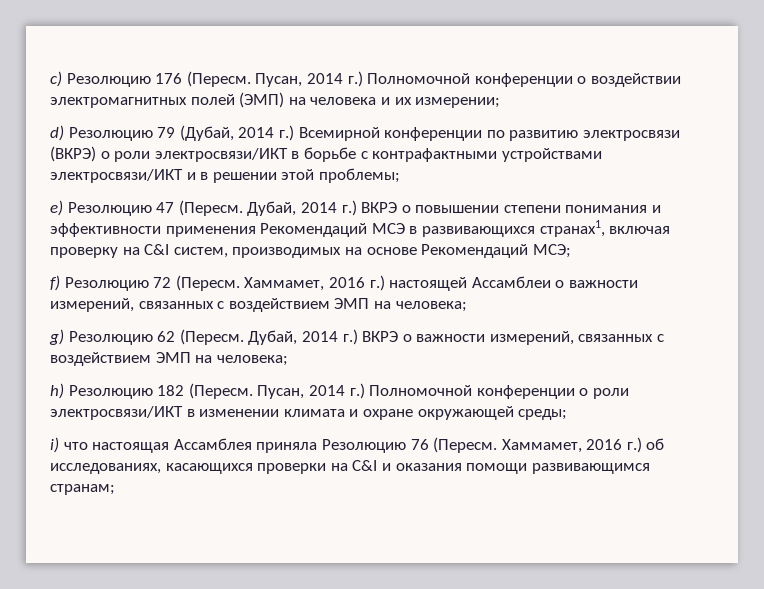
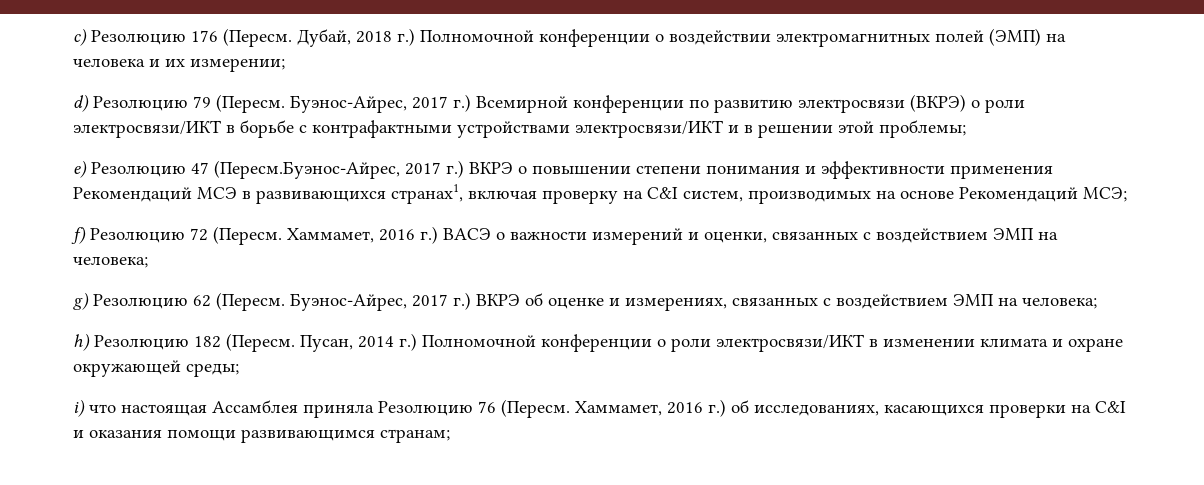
- Пусан, 2014 г.) Полномочной конференции о воздействии электромагнитных полей (ЭМП) на человека и их измерении;
+ Дубай, 2018 г.) Полномочной конференции о воздействии электромагнитных полей (ЭМП) на человека и их измерении;
- d) Резолюцию 79 (Дубай, 2014 г.) Всемирной конференции по развитию электросвязи (ВКРЭ) о роли электросвязи/ИКТ в борьбе с контрафактными устройствами электросвязи/ИКТ и в решении этой проблемы;
+ d) Резолюцию 79 (Пересм. Буэнос-Айрес, 2017 г.) Всемирной конференции по развитию электросвязи (ВКРЭ) о роли электросвязи/ИКТ в борьбе с контрафактными устройствами электросвязи/ИКТ и в решении этой проблемы;
- e) Резолюцию 47 (Пересм. Дубай, 2014 г.) ВКРЭ о повышении степени понимания и эффективности применения Рекомендаций МСЭ в развивающихся странах1, включая проверку на C&I систем, производимых на основе Рекомендаций МСЭ;
+ e) Резолюцию 47 (Пересм.Буэнос-Айрес, 2017 г.) ВКРЭ о повышении степени понимания и эффективности применения Рекомендаций МСЭ в развивающихся странах1, включая проверку на C&I систем, производимых на основе Рекомендаций МСЭ;
- Хаммамет, 2016 г.) настоящей Ассамблеи о важности измерений, связанных с воздействием ЭМП на человека;
+ Хаммамет, 2016 г.) ВАСЭ о важности измерений и оценки, связанных с воздействием ЭМП на человека;
- Дубай, 2014 г.) ВКРЭ о важности измерений, связанных с воздействием ЭМП на человека;
+ Буэнос-Айрес, 2017 г.) ВКРЭ об оценке и измерениях, связанных с воздействием ЭМП на человека;

